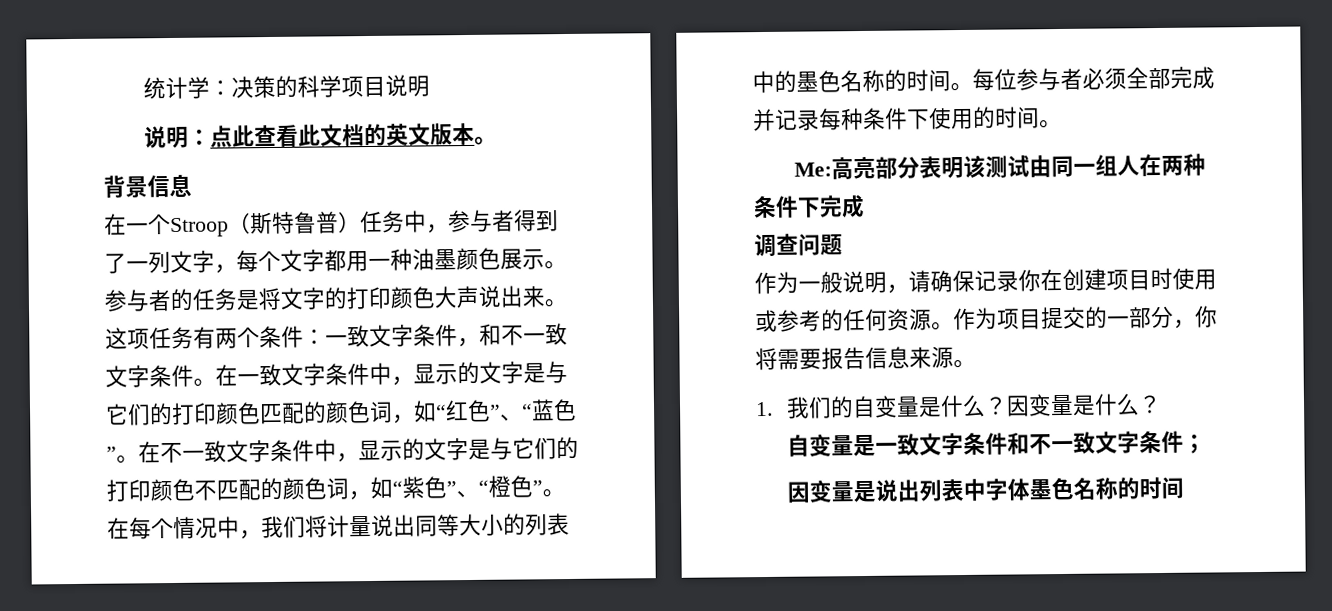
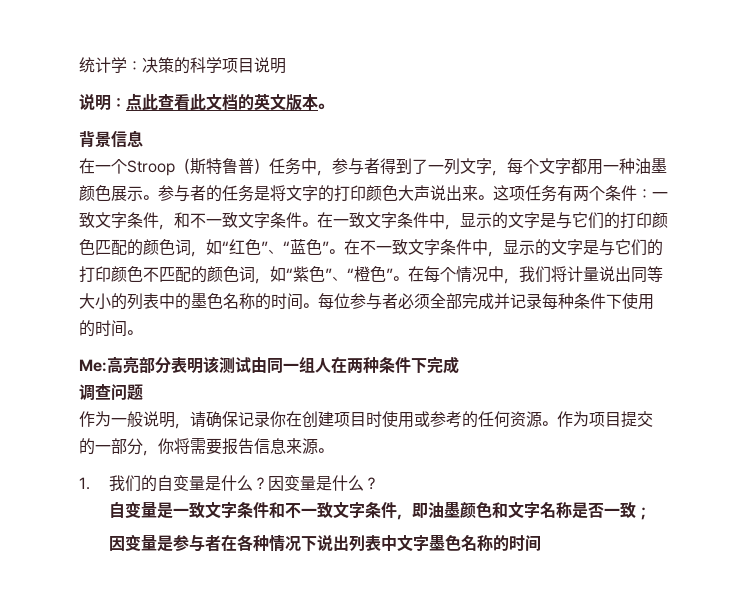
- 自变量是一致文字条件和不一致文字条件；
- 因变量是说出列表中字体墨色名称的时间
+ 自变量是一致文字条件和不一致文字条件，即油墨颜色和文字名称是否一致；
+ 因变量是参与者在各种情况下说出列表中文字墨色名称的时间

